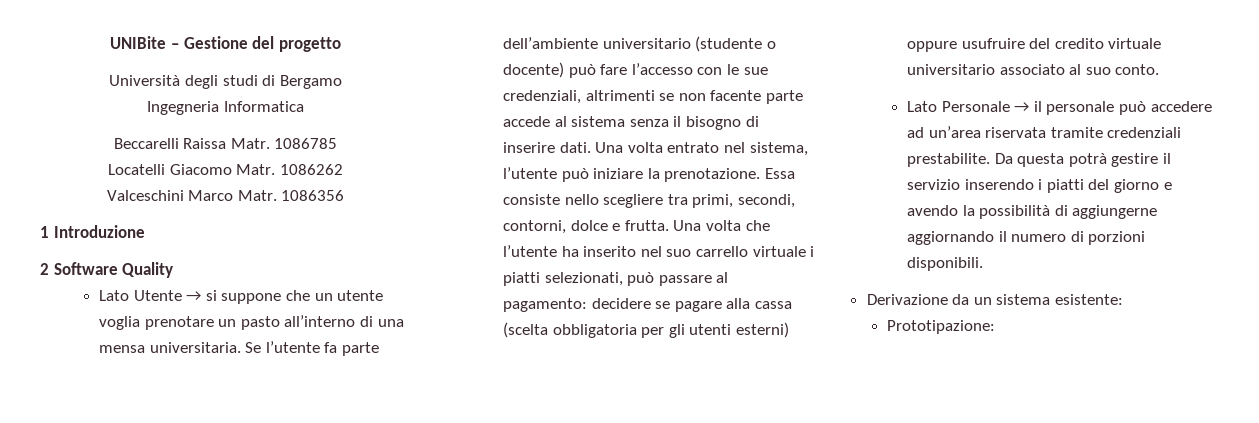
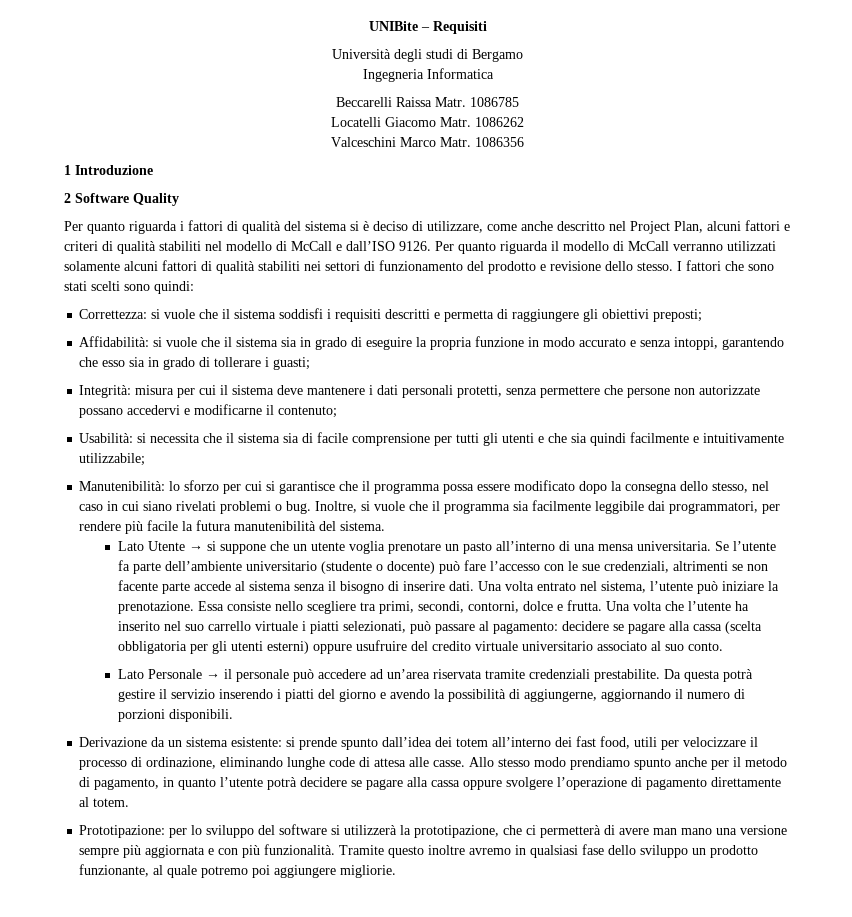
- UNIBite – Gestione del progetto
+ UNIBite – Requisiti
+ Per quanto riguarda i fattori di qualità del sistema si è deciso di utilizzare, come anche descritto nel Project Plan, alcuni fattori e criteri di qualità stabiliti nel modello di McCall e dall’ISO 9126. Per quanto riguarda il modello di McCall verranno utilizzati solamente alcuni fattori di qualità stabiliti nei settori di funzionamento del prodotto e revisione dello stesso. I fattori che sono stati scelti sono quindi:
+ Correttezza: si vuole che il sistema soddisfi i requisiti descritti e permetta di raggiungere gli obiettivi preposti;
+ Affidabilità: si vuole che il sistema sia in grado di eseguire la propria funzione in modo accurato e senza intoppi, garantendo che esso sia in grado di tollerare i guasti;
+ Integrità: misura per cui il sistema deve mantenere i dati personali protetti, senza permettere che persone non autorizzate possano accedervi e modificarne il contenuto;
+ Usabilità: si necessita che il sistema sia di facile comprensione per tutti gli utenti e che sia quindi facilmente e intuitivamente utilizzabile;
+ Manutenibilità: lo sforzo per cui si garantisce che il programma possa essere modificato dopo la consegna dello stesso, nel caso in cui siano rivelati problemi o bug. Inoltre, si vuole che il programma sia facilmente leggibile dai programmatori, per rendere più facile la futura manutenibilità del sistema.
- Da questa potrà gestire il servizio inserendo i piatti del giorno e avendo la possibilità di aggiungerne aggiornando il numero di porzioni disponibili.
+ Da questa potrà gestire il servizio inserendo i piatti del giorno e avendo la possibilità di aggiungerne, aggiornando il numero di porzioni disponibili.
- Derivazione da un sistema esistente:
- Prototipazione:
+ Derivazione da un sistema esistente: si prende spunto dall’idea dei totem all’interno dei fast food, utili per velocizzare il processo di ordinazione, eliminando lunghe code di attesa alle casse. Allo stesso modo prendiamo spunto anche per il metodo di pagamento, in quanto l’utente potrà decidere se pagare alla cassa oppure svolgere l’operazione di pagamento direttamente al totem.
+ Prototipazione: per lo sviluppo del software si utilizzerà la prototipazione, che ci permetterà di avere man mano una versione sempre più aggiornata e con più funzionalità. Tramite questo inoltre avremo in qualsiasi fase dello sviluppo un prodotto funzionante, al quale potremo poi aggiungere migliorie.

